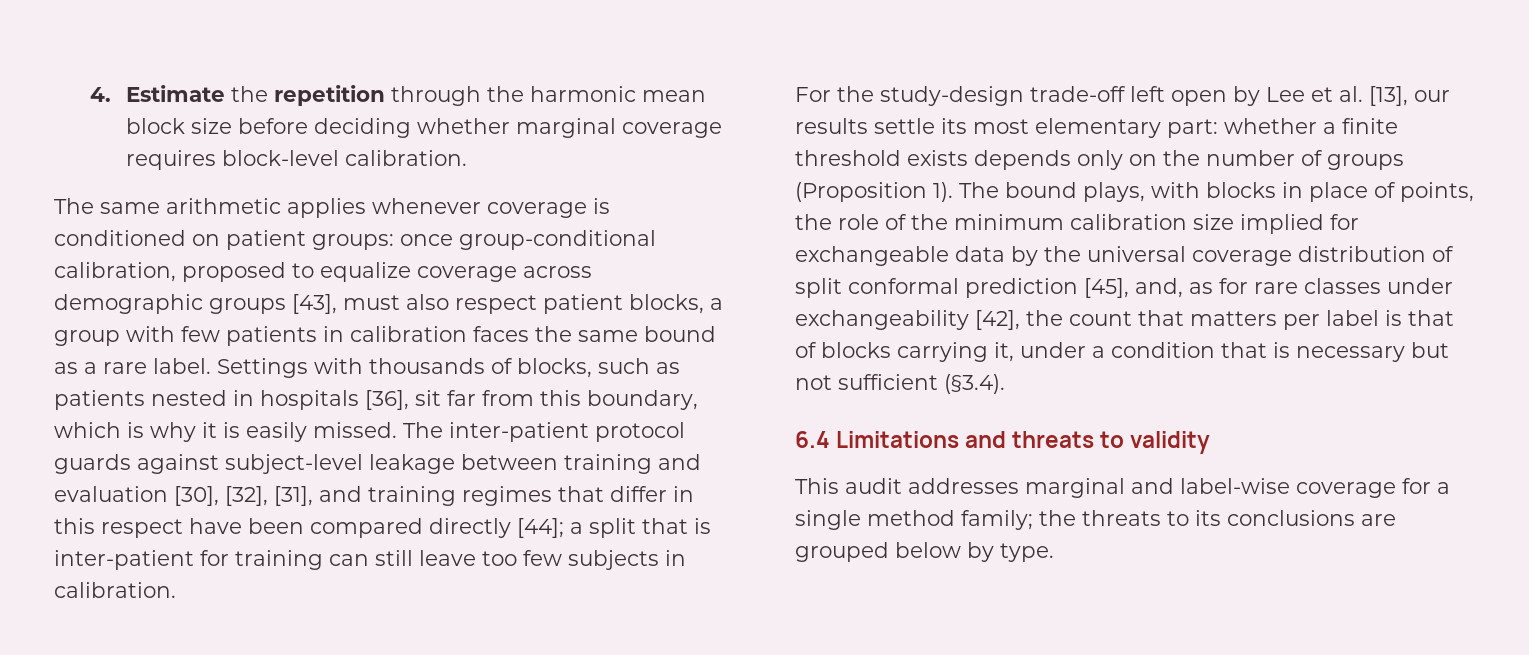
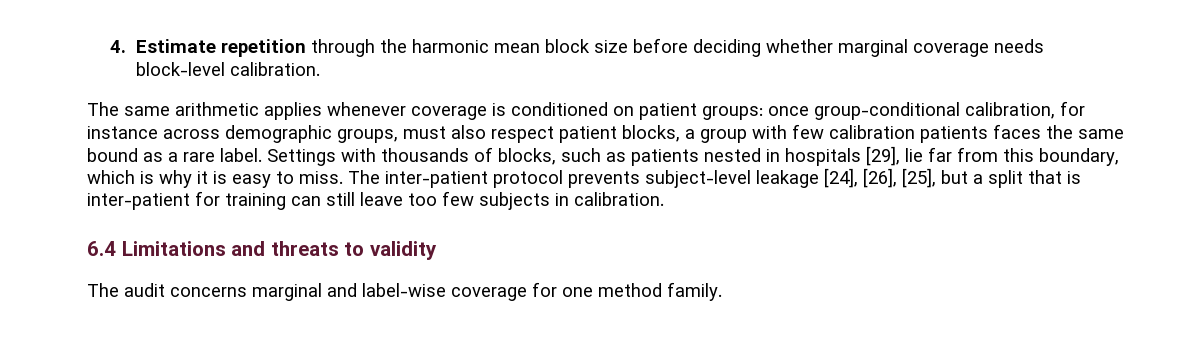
- 4. Estimate the repetition through the harmonic mean block size before deciding whether marginal coverage requires block-level calibration.
+ 4. Estimate repetition through the harmonic mean block size before deciding whether marginal coverage needs block-level calibration.
- The same arithmetic applies whenever coverage is conditioned on patient groups: once group-conditional calibration, proposed to equalize coverage across demographic groups [43], must also respect patient blocks, a group with few patients in calibration faces the same bound as a rare label.
+ The same arithmetic applies whenever coverage is conditioned on patient groups: once group-conditional calibration, for instance across demographic groups, must also respect patient blocks, a group with few calibration patients faces the same bound as a rare label.
- Settings with thousands of blocks, such as patients nested in hospitals [36], sit far from this boundary, which is why it is easily missed. The inter-patient protocol guards against subject-level leakage between training and evaluation [30], [32], [31], and training regimes that differ in this respect have been compared directly [44]; a split that is inter-patient for training can still leave too few subjects in calibration.
+ Settings with thousands of blocks, such as patients nested in hospitals [29], lie far from this boundary, which is why it is easy to miss. The inter-patient protocol prevents subject-level leakage [24], [26], [25], but a split that is inter-patient for training can still leave too few subjects in calibration.
- For the study-design trade-off left open by Lee et al. [13], our results settle its most elementary part: whether a finite threshold exists depends only on the number of groups (Proposition 1). The bound plays, with blocks in place of points, the role of the minimum calibration size implied for exchangeable data by the universal coverage distribution of split conformal prediction [45], and, as for rare classes under exchangeability [42], the count that matters per label is that of blocks carrying it, under a condition that is necessary but not sufficient (§3.4).
- This audit addresses marginal and label-wise coverage for a single method family; the threats to its conclusions are grouped below by type.
+ The audit concerns marginal and label-wise coverage for one method family.

